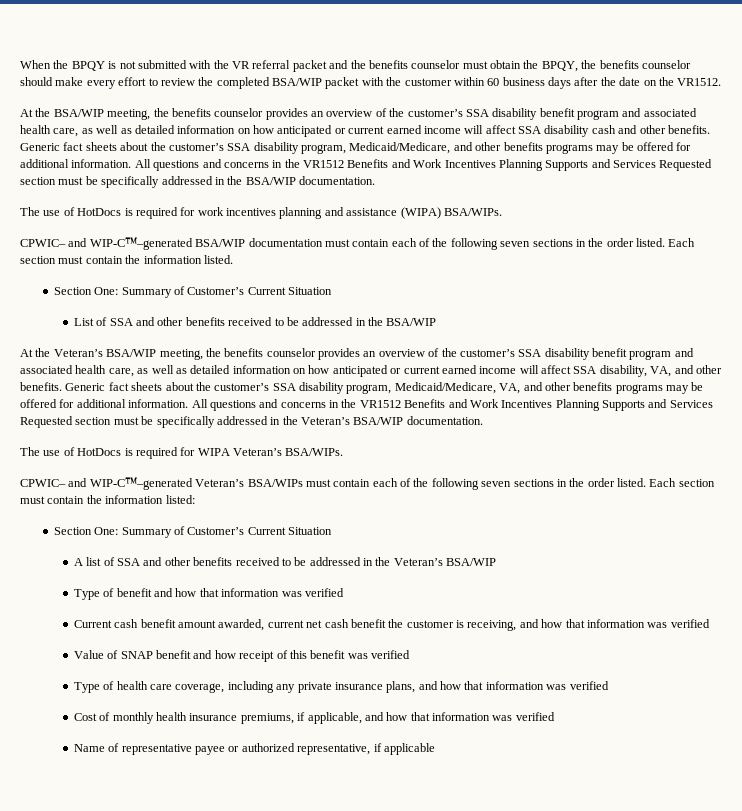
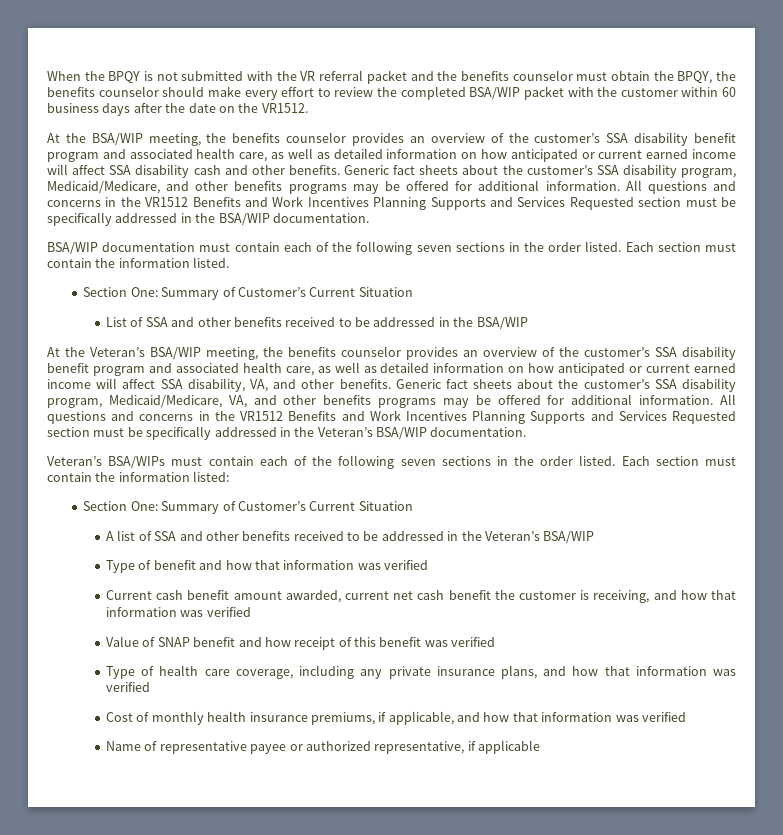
- The use of HotDocs is required for work incentives planning and assistance (WIPA) BSA/WIPs.
- CPWIC– and WIP-C™–generated BSA/WIP documentation must contain each of the following seven sections in the order listed.
+ BSA/WIP documentation must contain each of the following seven sections in the order listed.
- The use of HotDocs is required for WIPA Veteran’s BSA/WIPs.
- CPWIC– and WIP-C™–generated Veteran’s BSA/WIPs must contain each of the following seven sections in the order listed.
+ Veteran’s BSA/WIPs must contain each of the following seven sections in the order listed.

